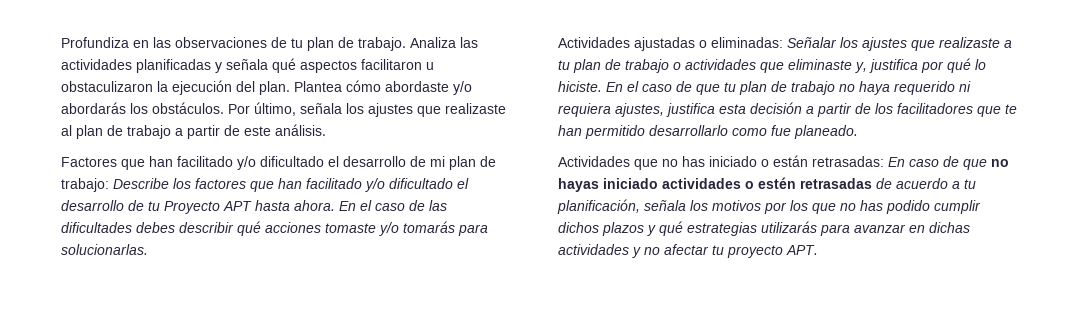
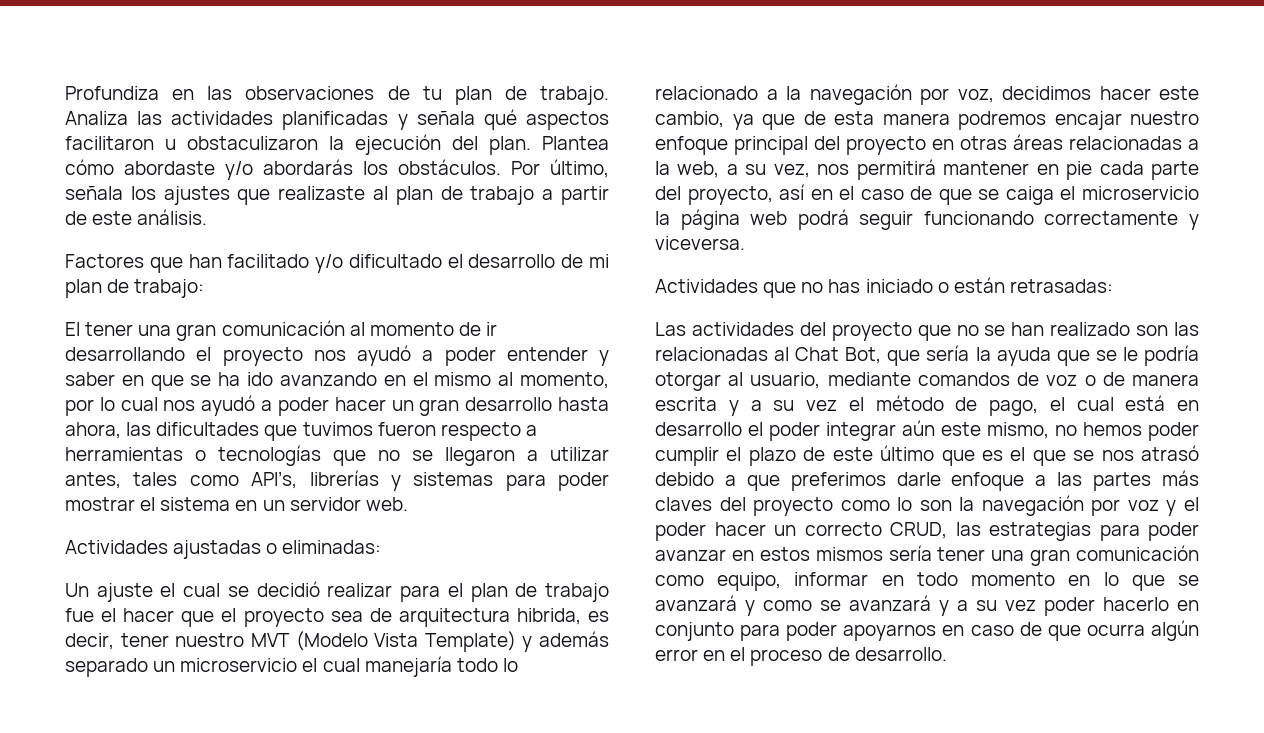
- Factores que han facilitado y/o dificultado el desarrollo de mi plan de trabajo: Describe los factores que han facilitado y/o dificultado el desarrollo de tu Proyecto APT hasta ahora. En el caso de las dificultades debes describir qué acciones tomaste y/o tomarás para solucionarlas.
- Actividades ajustadas o eliminadas: Señalar los ajustes que realizaste a tu plan de trabajo o actividades que eliminaste y, justifica por qué lo hiciste. En el caso de que tu plan de trabajo no haya requerido ni requiera ajustes, justifica esta decisión a partir de los facilitadores que te han permitido desarrollarlo como fue planeado.
+ Factores que han facilitado y/o dificultado el desarrollo de mi plan de trabajo:
+ El tener una gran comunicación al momento de ir desarrollando el proyecto nos ayudó a poder entender y saber en que se ha ido avanzando en el mismo al momento, por lo cual nos ayudó a poder hacer un gran desarrollo hasta ahora, las dificultades que tuvimos fueron respecto a herramientas o tecnologías que no se llegaron a utilizar antes, tales como API’s, librerías y sistemas para poder mostrar el sistema en un servidor web.
+ Actividades ajustadas o eliminadas:
+ Un ajuste el cual se decidió realizar para el plan de trabajo fue el hacer que el proyecto sea de arquitectura hibrida, es decir, tener nuestro MVT (Modelo Vista Template) y además separado un microservicio el cual manejaría todo lo relacionado a la navegación por voz, decidimos hacer este cambio, ya que de esta manera podremos encajar nuestro enfoque principal del proyecto en otras áreas relacionadas a la web, a su vez, nos permitirá mantener en pie cada parte del proyecto, así en el caso de que se caiga el microservicio la página web podrá seguir funcionando correctamente y viceversa.
- Actividades que no has iniciado o están retrasadas: En caso de que no hayas iniciado actividades o estén retrasadas de acuerdo a tu planificación, señala los motivos por los que no has podido cumplir dichos plazos y qué estrategias utilizarás para avanzar en dichas actividades y no afectar tu proyecto APT.
+ Actividades que no has iniciado o están retrasadas:
+ Las actividades del proyecto que no se han realizado son las relacionadas al Chat Bot, que sería la ayuda que se le podría otorgar al usuario, mediante comandos de voz o de manera escrita y a su vez el método de pago, el cual está en desarrollo el poder integrar aún este mismo, no hemos poder cumplir el plazo de este último que es el que se nos atrasó debido a que preferimos darle enfoque a las partes más claves del proyecto como lo son la navegación por voz y el poder hacer un correcto CRUD, las estrategias para poder avanzar en estos mismos sería tener una gran comunicación como equipo, informar en todo momento en lo que se avanzará y como se avanzará y a su vez poder hacerlo en conjunto para poder apoyarnos en caso de que ocurra algún error en el proceso de desarrollo.

